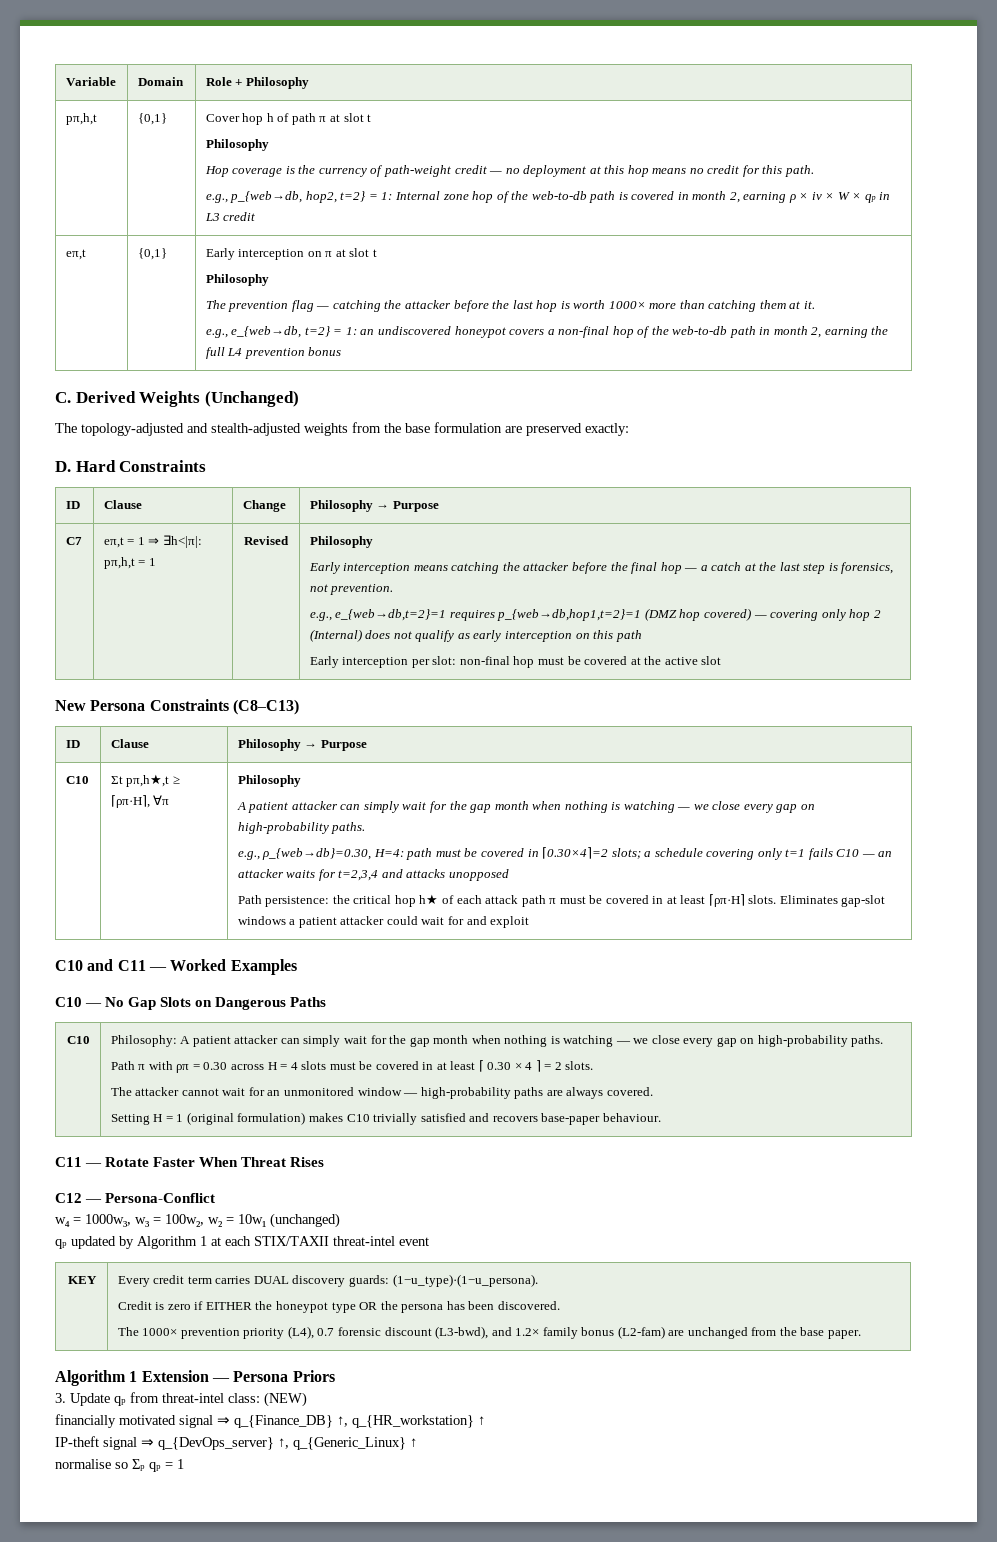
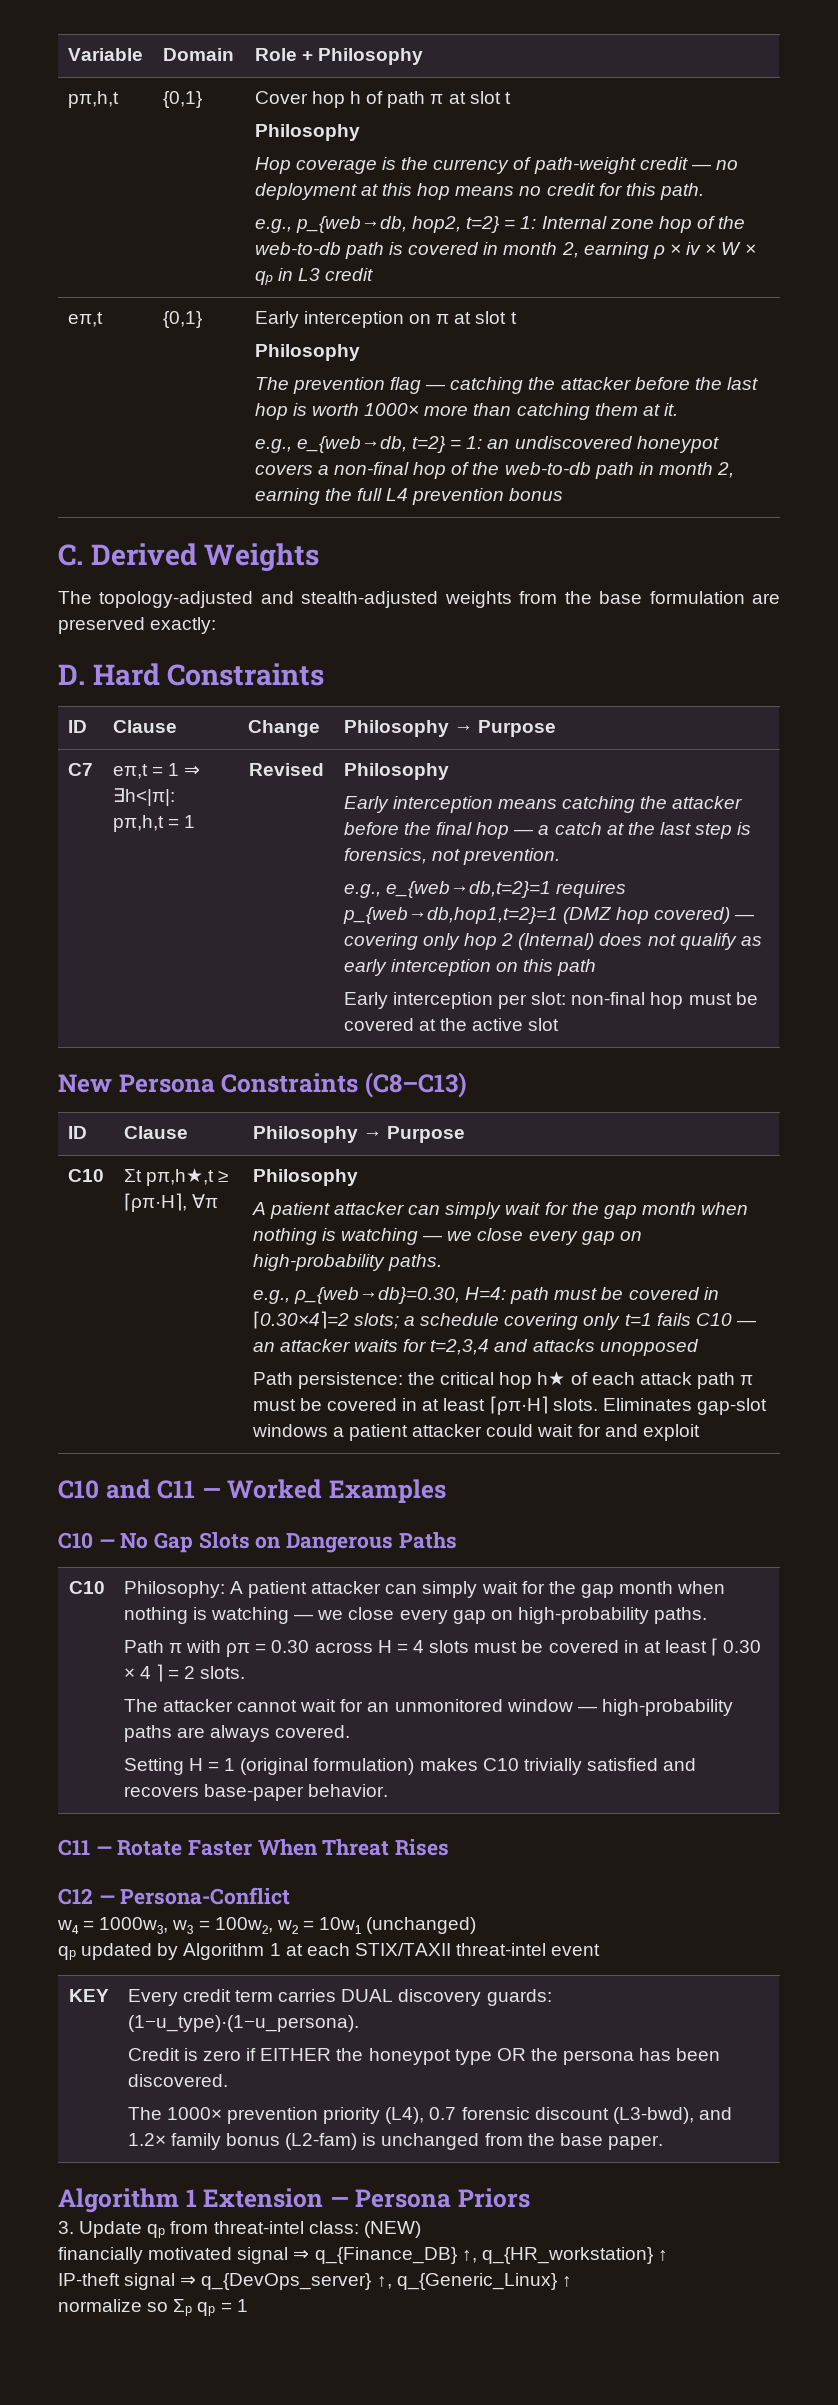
- C. Derived Weights (Unchanged)
+ C. Derived Weights
- Setting H = 1 (original formulation) makes C10 trivially satisfied and recovers base-paper behaviour.
+ Setting H = 1 (original formulation) makes C10 trivially satisfied and recovers base-paper behavior.
- The 1000× prevention priority (L4), 0.7 forensic discount (L3-bwd), and 1.2× family bonus (L2-fam) are unchanged from the base paper.
+ The 1000× prevention priority (L4), 0.7 forensic discount (L3-bwd), and 1.2× family bonus (L2-fam) is unchanged from the base paper.
- normalise so Σₚ qₚ = 1
+ normalize so Σₚ qₚ = 1

